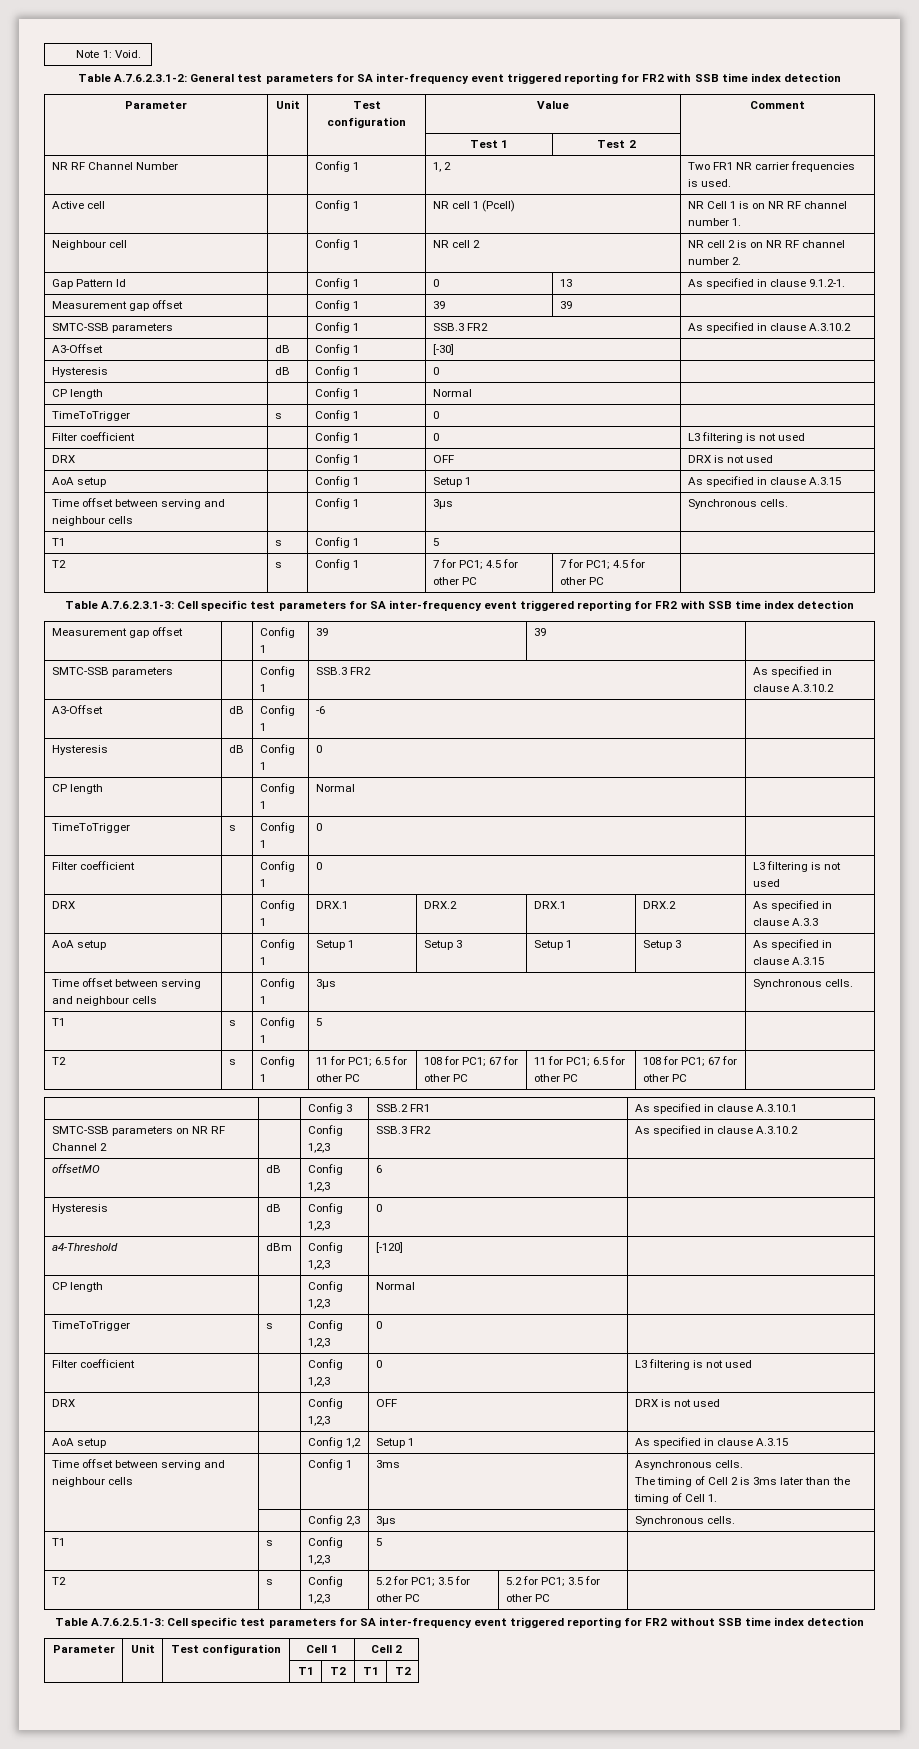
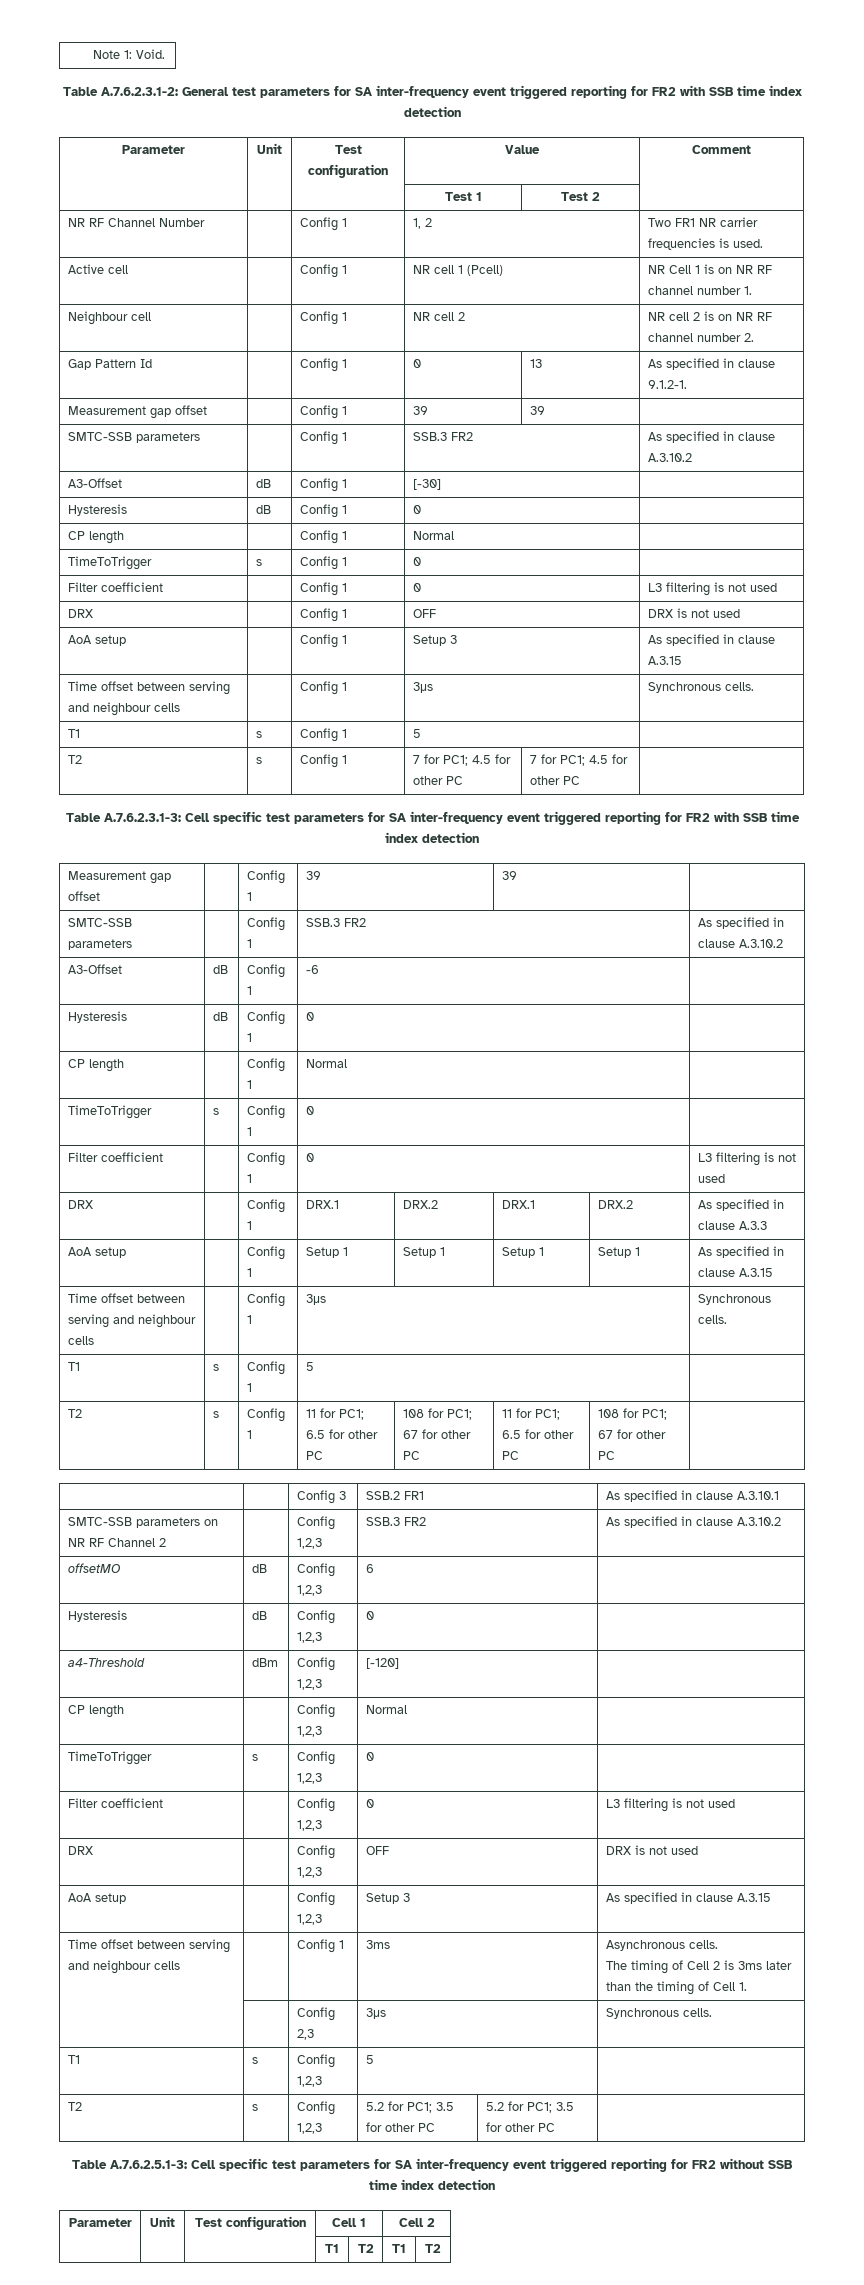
- AoA setup | | Config 1 | Setup 1 | As specified in clause A.3.15
+ AoA setup | | Config 1 | Setup 3 | As specified in clause A.3.15
- AoA setup | | Config 1 | Setup 1 | Setup 3 | Setup 1 | Setup 3 | As specified in clause A.3.15
+ AoA setup | | Config 1 | Setup 1 | Setup 1 | Setup 1 | Setup 1 | As specified in clause A.3.15
- AoA setup | | Config 1,2 | Setup 1 | As specified in clause A.3.15
+ AoA setup | | Config 1,2,3 | Setup 3 | As specified in clause A.3.15

